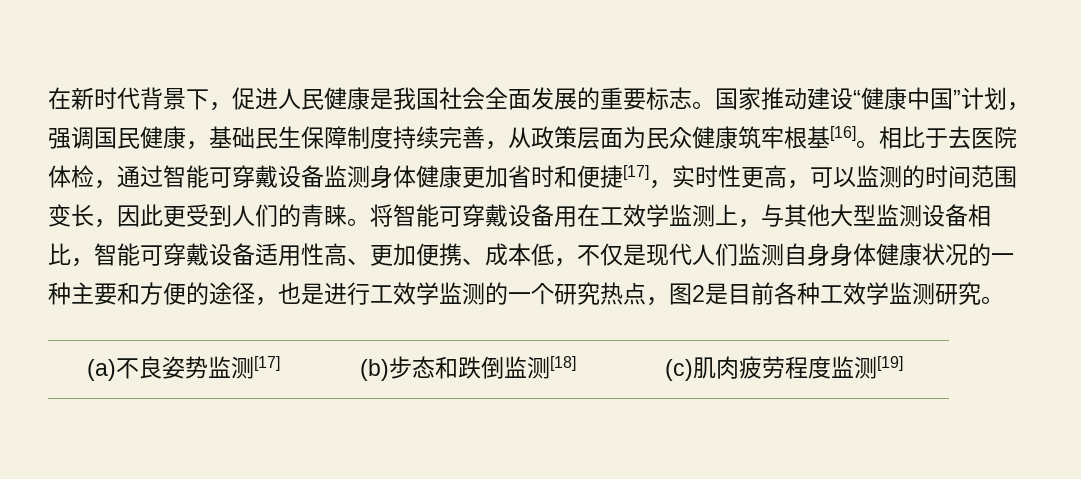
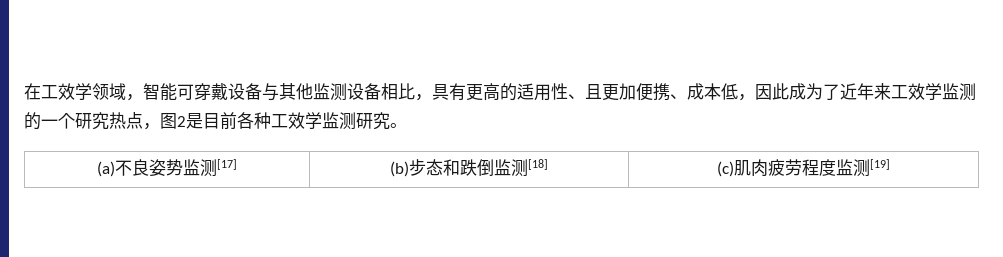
- 在新时代背景下，促进人民健康是我国社会全面发展的重要标志。国家推动建设“健康中国”计划，强调国民健康，基础民生保障制度持续完善，从政策层面为民众健康筑牢根基[16]。相比于去医院体检，通过智能可穿戴设备监测身体健康更加省时和便捷[17]，实时性更高，可以监测的时间范围变长，因此更受到人们的青睐。将智能可穿戴设备用在工效学监测上，与其他大型监测设备相比，智能可穿戴设备适用性高、更加便携、成本低，不仅是现代人们监测自身身体健康状况的一种主要和方便的途径，也是进行工效学监测的一个研究热点，图2是目前各种工效学监测研究。
+ 在工效学领域，智能可穿戴设备与其他监测设备相比，具有更高的适用性、且更加便携、成本低，因此成为了近年来工效学监测的一个研究热点，图2是目前各种工效学监测研究。

